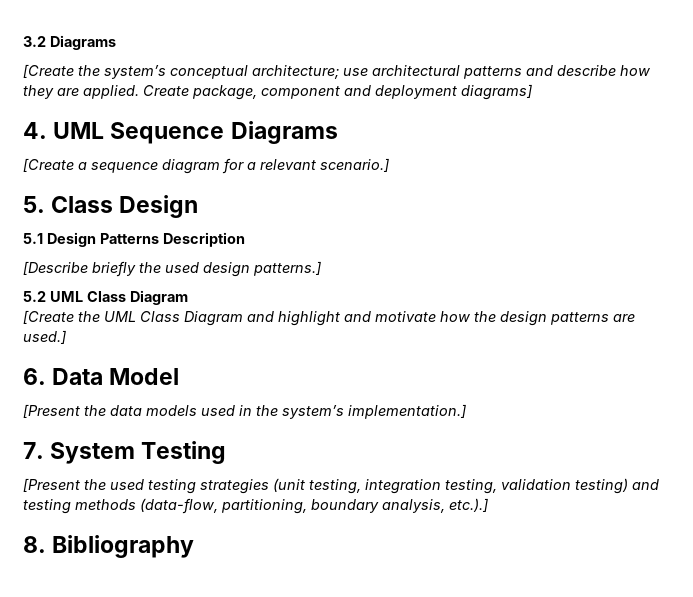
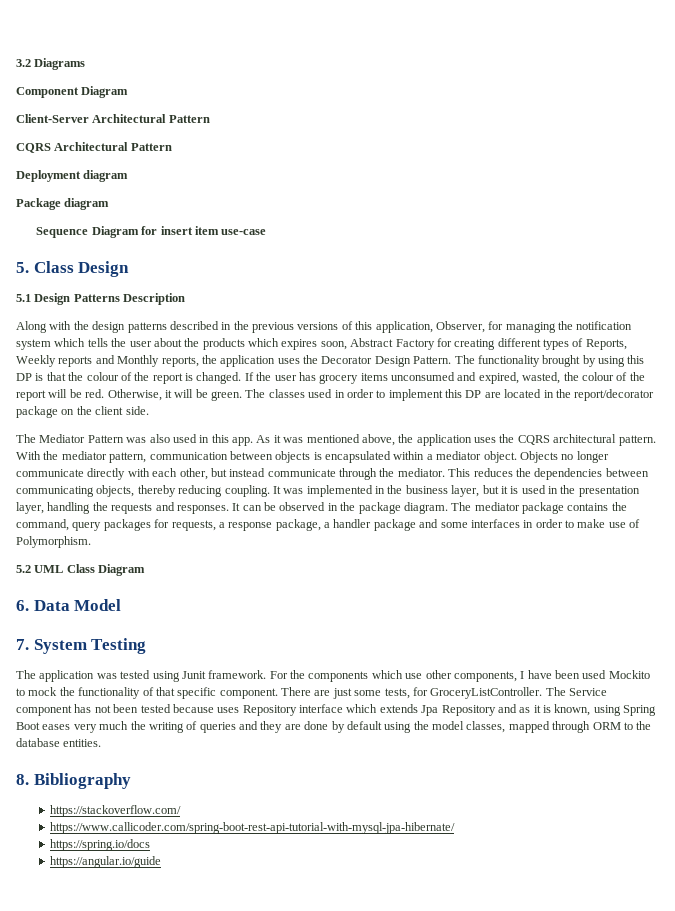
- [Create the system’s conceptual architecture; use architectural patterns and describe how they are applied. Create package, component and deployment diagrams]
- 4. UML Sequence Diagrams
- [Create a sequence diagram for a relevant scenario.]
+ Component Diagram
+ Client-Server Architectural Pattern
+ CQRS Architectural Pattern
+ Deployment diagram
+ Package diagram
+ Sequence Diagram for insert item use-case
- [Describe briefly the used design patterns.]
+ Along with the design patterns described in the previous versions of this application, Observer, for managing the notification system which tells the user about the products which expires soon, Abstract Factory for creating different types of Reports, Weekly reports and Monthly reports, the application uses the Decorator Design Pattern. The functionality brought by using this DP is that the colour of the report is changed. If the user has grocery items unconsumed and expired, wasted, the colour of the report will be red. Otherwise, it will be green. The classes used in order to implement this DP are located in the report/decorator package on the client side.
+ The Mediator Pattern was also used in this app. As it was mentioned above, the application uses the CQRS architectural pattern. With the mediator pattern, communication between objects is encapsulated within a mediator object. Objects no longer communicate directly with each other, but instead communicate through the mediator. This reduces the dependencies between communicating objects, thereby reducing coupling. It was implemented in the business layer, but it is used in the presentation layer, handling the requests and responses. It can be observed in the package diagram. The mediator package contains the command, query packages for requests, a response package, a handler package and some interfaces in order to make use of Polymorphism.
  5.2 UML Class Diagram
- [Create the UML Class Diagram and highlight and motivate how the design patterns are used.]
  6. Data Model
- [Present the data models used in the system’s implementation.]
  7. System Testing
- [Present the used testing strategies (unit testing, integration testing, validation testing) and testing methods (data-flow, partitioning, boundary analysis, etc.).]
+ The application was tested using Junit framework. For the components which use other components, I have been used Mockito to mock the functionality of that specific component. There are just some tests, for GroceryListController. The Service component has not been tested because uses Repository interface which extends Jpa Repository and as it is known, using Spring Boot eases very much the writing of queries and they are done by default using the model classes, mapped through ORM to the database entities.
  8. Bibliography
+ https://stackoverflow.com/
+ https://www.callicoder.com/spring-boot-rest-api-tutorial-with-mysql-jpa-hibernate/
+ https://spring.io/docs
+ https://angular.io/guide

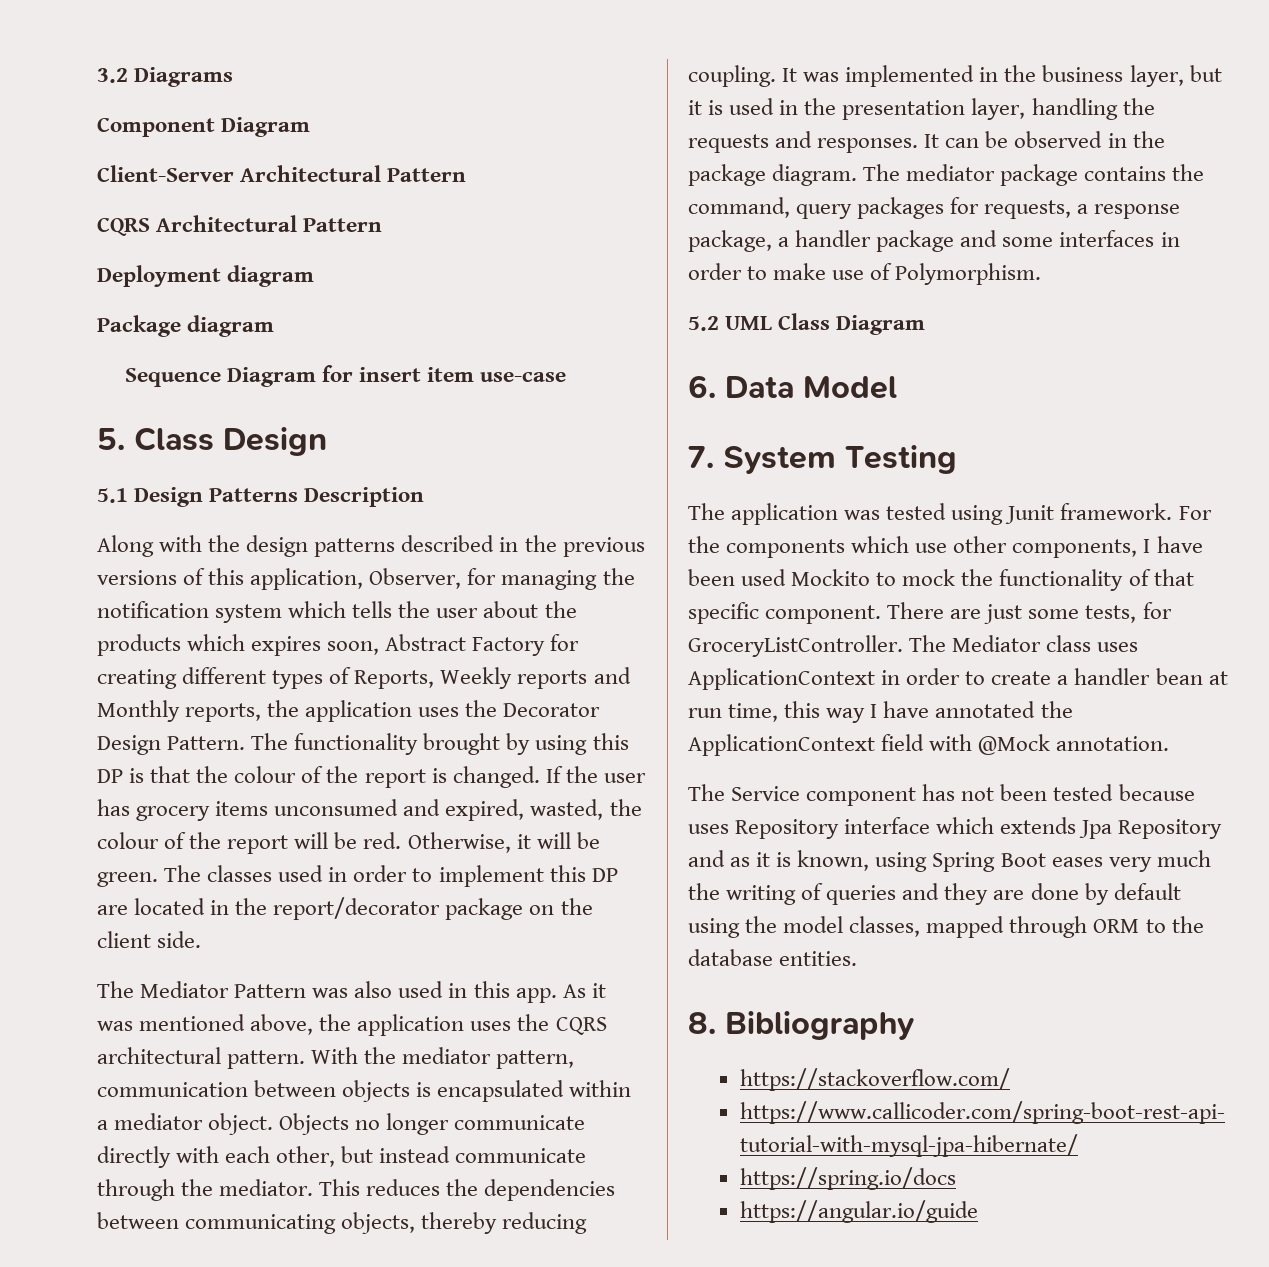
+ The Mediator class uses ApplicationContext in order to create a handler bean at run time, this way I have annotated the ApplicationContext field with @Mock annotation.

